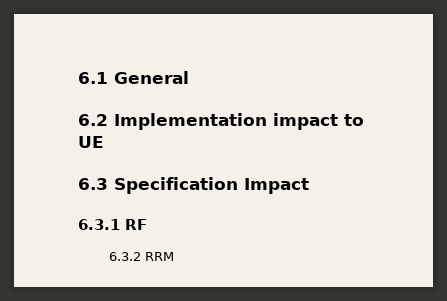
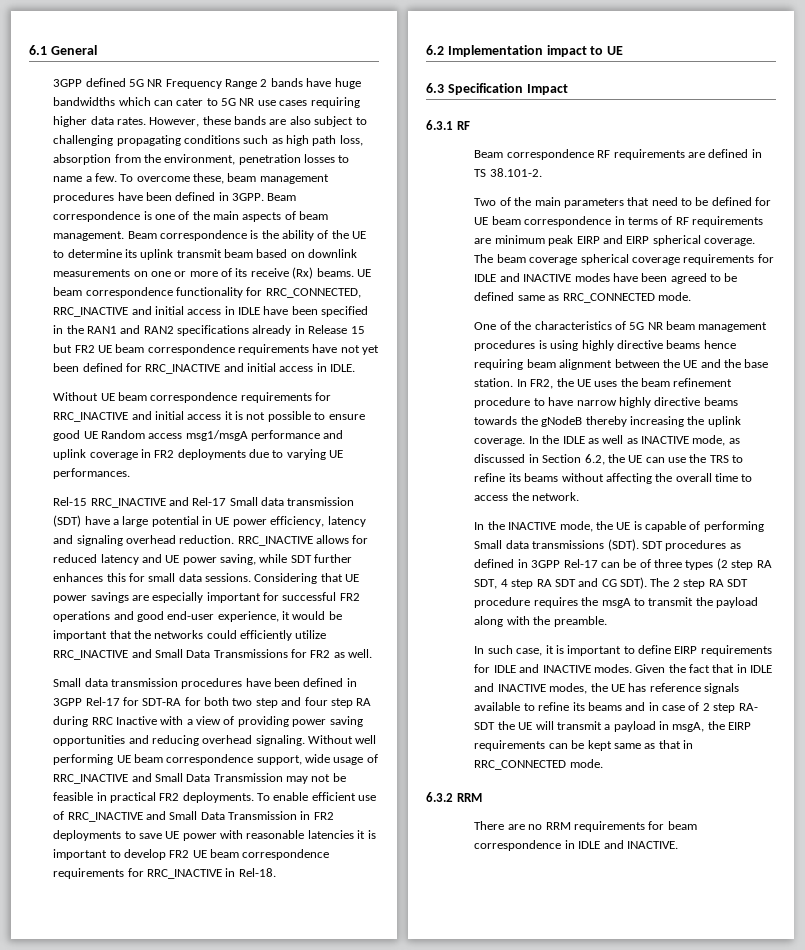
+ 3GPP defined 5G NR Frequency Range 2 bands have huge bandwidths which can cater to 5G NR use cases requiring higher data rates. However, these bands are also subject to challenging propagating conditions such as high path loss, absorption from the environment, penetration losses to name a few. To overcome these, beam management procedures have been defined in 3GPP. Beam correspondence is one of the main aspects of beam management. Beam correspondence is the ability of the UE to determine its uplink transmit beam based on downlink measurements on one or more of its receive (Rx) beams. UE beam correspondence functionality for RRC_CONNECTED, RRC_INACTIVE and initial access in IDLE have been specified in the RAN1 and RAN2 specifications already in Release 15 but FR2 UE beam correspondence requirements have not yet been defined for RRC_INACTIVE and initial access in IDLE.
+ Without UE beam correspondence requirements for RRC_INACTIVE and initial access it is not possible to ensure good UE Random access msg1/msgA performance and uplink coverage in FR2 deployments due to varying UE performances.
+ Rel-15 RRC_INACTIVE and Rel-17 Small data transmission (SDT) have a large potential in UE power efficiency, latency and signaling overhead reduction. RRC_INACTIVE allows for reduced latency and UE power saving, while SDT further enhances this for small data sessions. Considering that UE power savings are especially important for successful FR2 operations and good end-user experience, it would be important that the networks could efficiently utilize RRC_INACTIVE and Small Data Transmissions for FR2 as well.
+ Small data transmission procedures have been defined in 3GPP Rel-17 for SDT-RA for both two step and four step RA during RRC Inactive with a view of providing power saving opportunities and reducing overhead signaling. Without well performing UE beam correspondence support, wide usage of RRC_INACTIVE and Small Data Transmission may not be feasible in practical FR2 deployments. To enable efficient use of RRC_INACTIVE and Small Data Transmission in FR2 deployments to save UE power with reasonable latencies it is important to develop FR2 UE beam correspondence requirements for RRC_INACTIVE in Rel-18.
+ Beam correspondence RF requirements are defined in TS 38.101-2.
+ Two of the main parameters that need to be defined for UE beam correspondence in terms of RF requirements are minimum peak EIRP and EIRP spherical coverage. The beam coverage spherical coverage requirements for IDLE and INACTIVE modes have been agreed to be defined same as RRC_CONNECTED mode.
+ One of the characteristics of 5G NR beam management procedures is using highly directive beams hence requiring beam alignment between the UE and the base station. In FR2, the UE uses the beam refinement procedure to have narrow highly directive beams towards the gNodeB thereby increasing the uplink coverage. In the IDLE as well as INACTIVE mode, as discussed in Section 6.2, the UE can use the TRS to refine its beams without affecting the overall time to access the network.
+ In the INACTIVE mode, the UE is capable of performing Small data transmissions (SDT). SDT procedures as defined in 3GPP Rel-17 can be of three types (2 step RA SDT, 4 step RA SDT and CG SDT). The 2 step RA SDT procedure requires the msgA to transmit the payload along with the preamble.
+ In such case, it is important to define EIRP requirements for IDLE and INACTIVE modes. Given the fact that in IDLE and INACTIVE modes, the UE has reference signals available to refine its beams and in case of 2 step RA- SDT the UE will transmit a payload in msgA, the EIRP requirements can be kept same as that in RRC_CONNECTED mode.
  6.3.2 RRM
+ There are no RRM requirements for beam correspondence in IDLE and INACTIVE.

